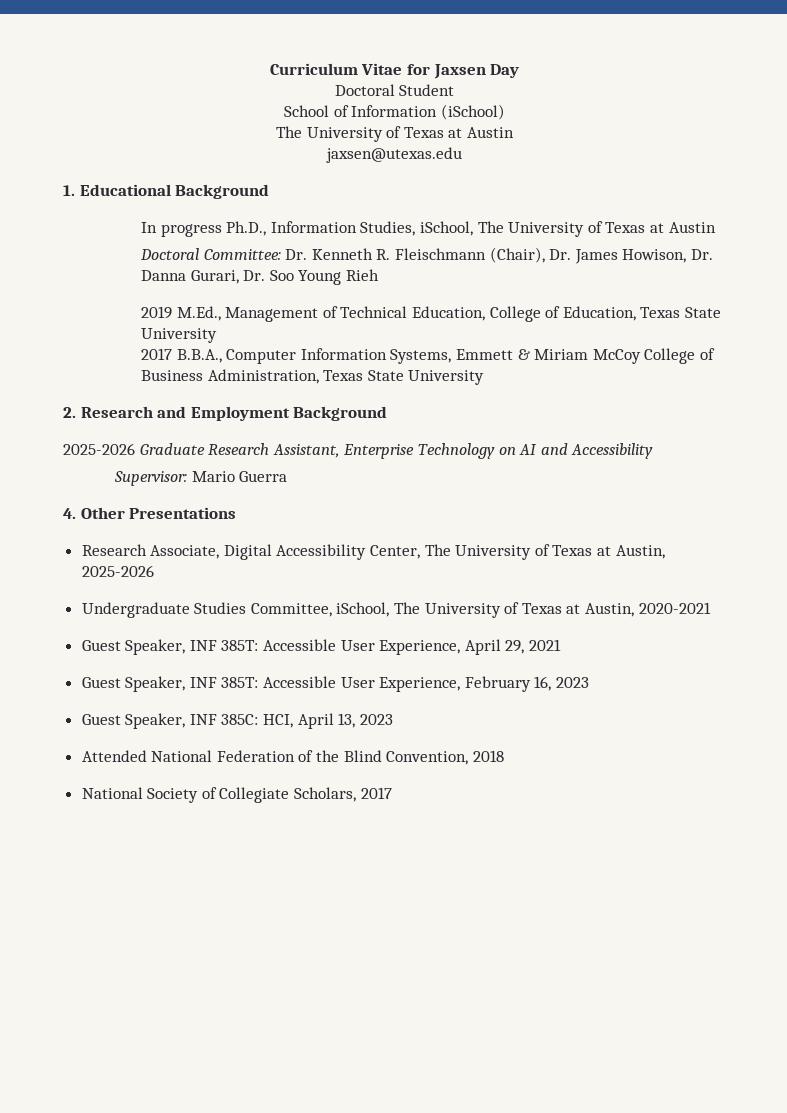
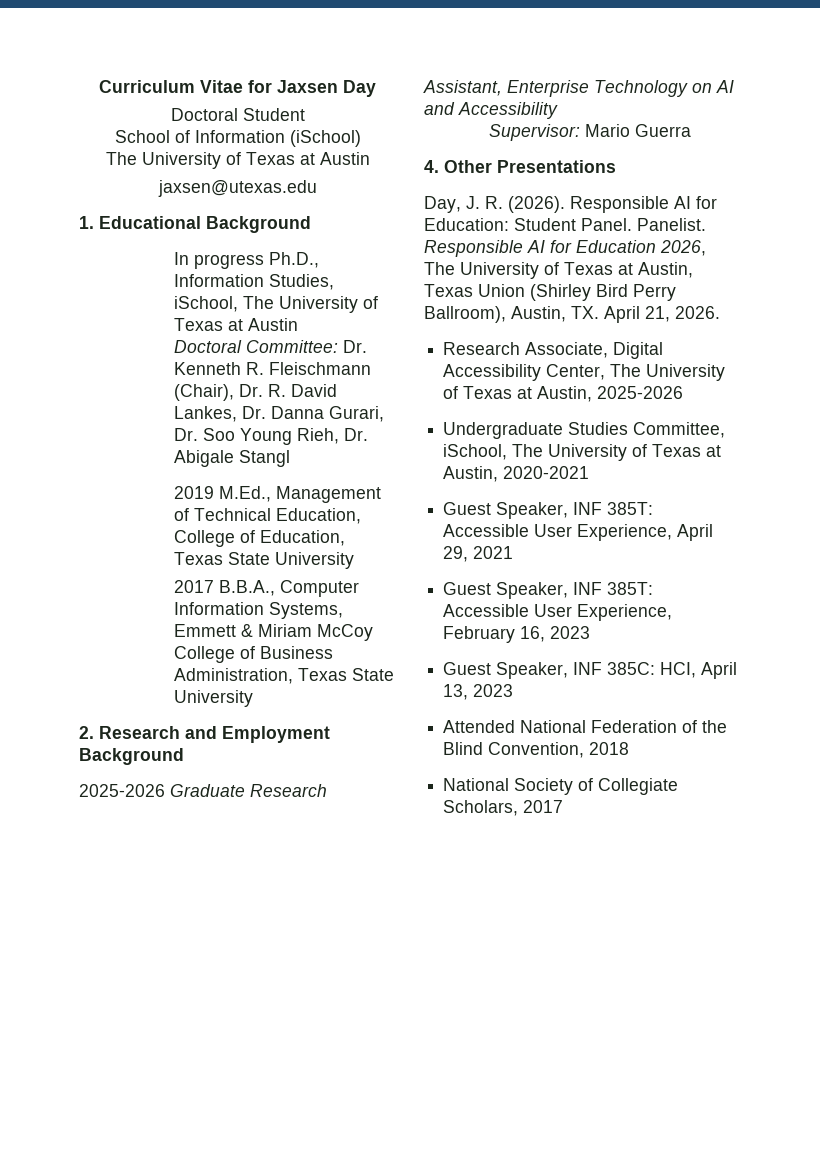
- Doctoral Committee: Dr. Kenneth R. Fleischmann (Chair), Dr. James Howison, Dr. Danna Gurari, Dr. Soo Young Rieh
+ Doctoral Committee: Dr. Kenneth R. Fleischmann (Chair), Dr. R. David Lankes, Dr. Danna Gurari, Dr. Soo Young Rieh, Dr. Abigale Stangl
+ Day, J. R. (2026). Responsible AI for Education: Student Panel. Panelist. Responsible AI for Education 2026, The University of Texas at Austin, Texas Union (Shirley Bird Perry Ballroom), Austin, TX. April 21, 2026.

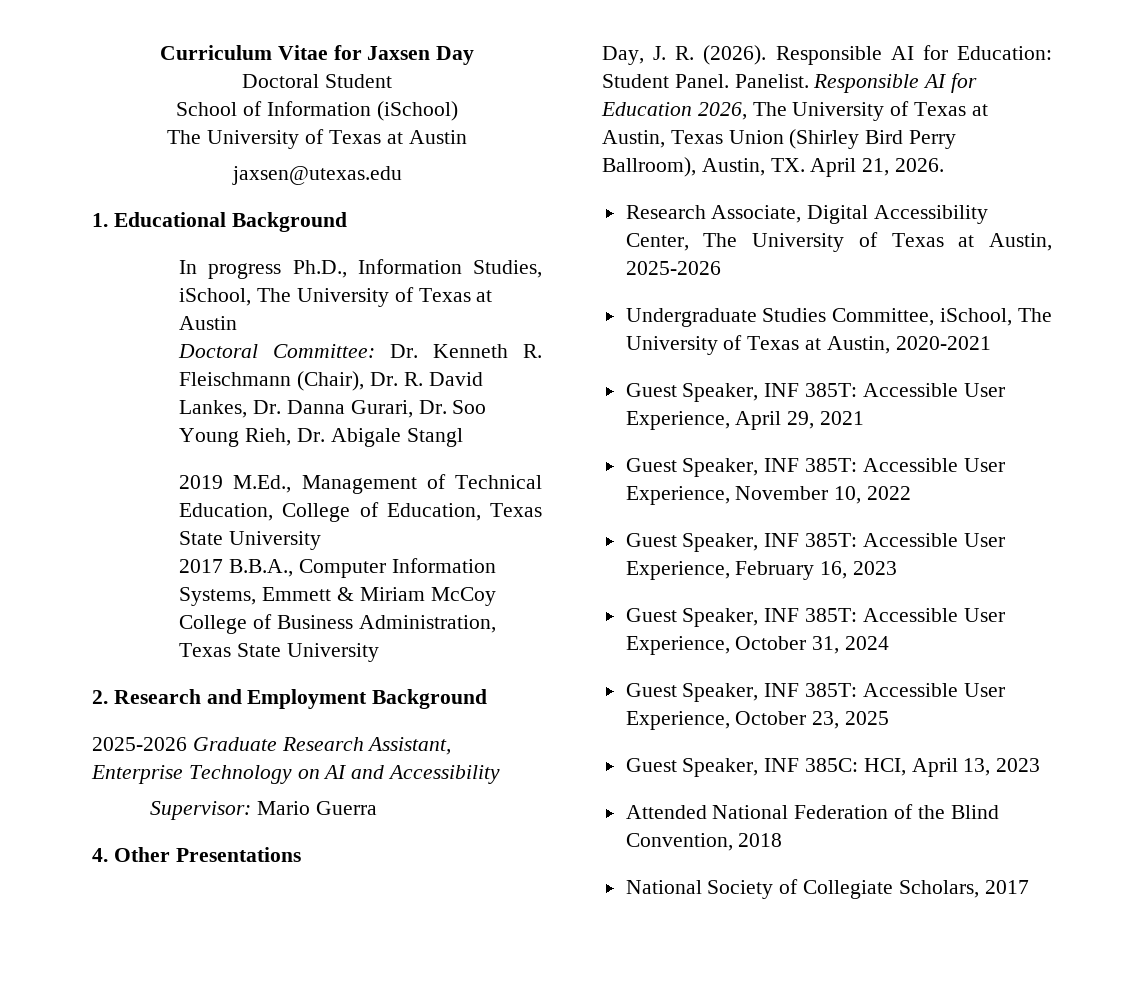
+ Guest Speaker, INF 385T: Accessible User Experience, November 10, 2022
+ Guest Speaker, INF 385T: Accessible User Experience, October 31, 2024
+ Guest Speaker, INF 385T: Accessible User Experience, October 23, 2025

